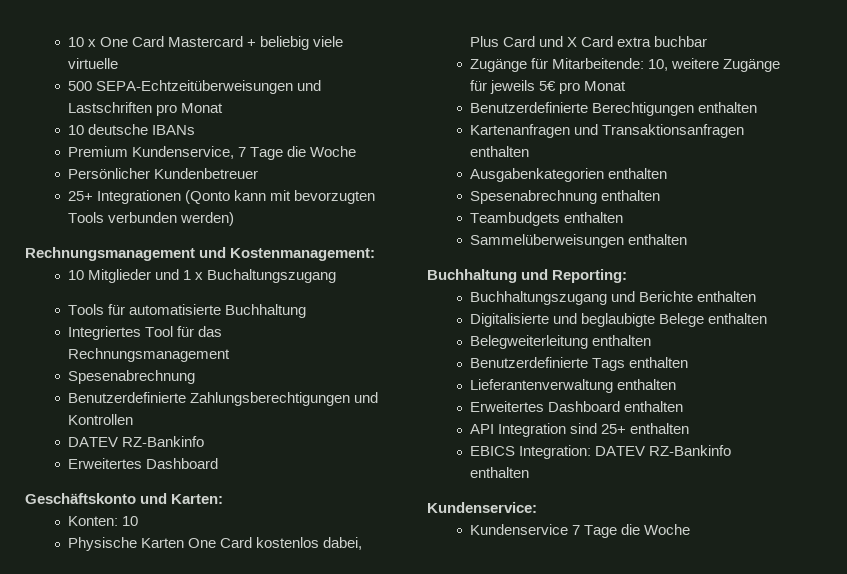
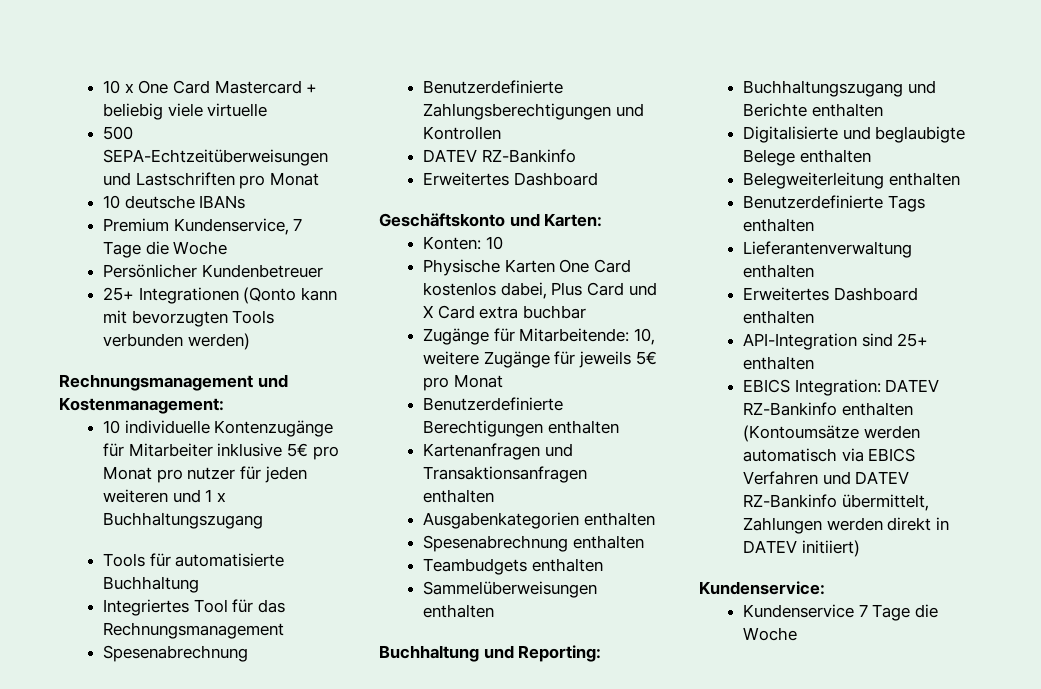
- 10 Mitglieder und 1 x Buchaltungszugang
+ 10 individuelle Kontenzugänge für Mitarbeiter inklusive 5€ pro Monat pro nutzer für jeden weiteren und 1 x Buchhaltungszugang
- API Integration sind 25+ enthalten
+ API-Integration sind 25+ enthalten
- EBICS Integration: DATEV RZ-Bankinfo enthalten
+ EBICS Integration: DATEV RZ-Bankinfo enthalten (Kontoumsätze werden automatisch via EBICS Verfahren und DATEV RZ-Bankinfo übermittelt, Zahlungen werden direkt in DATEV initiiert)

